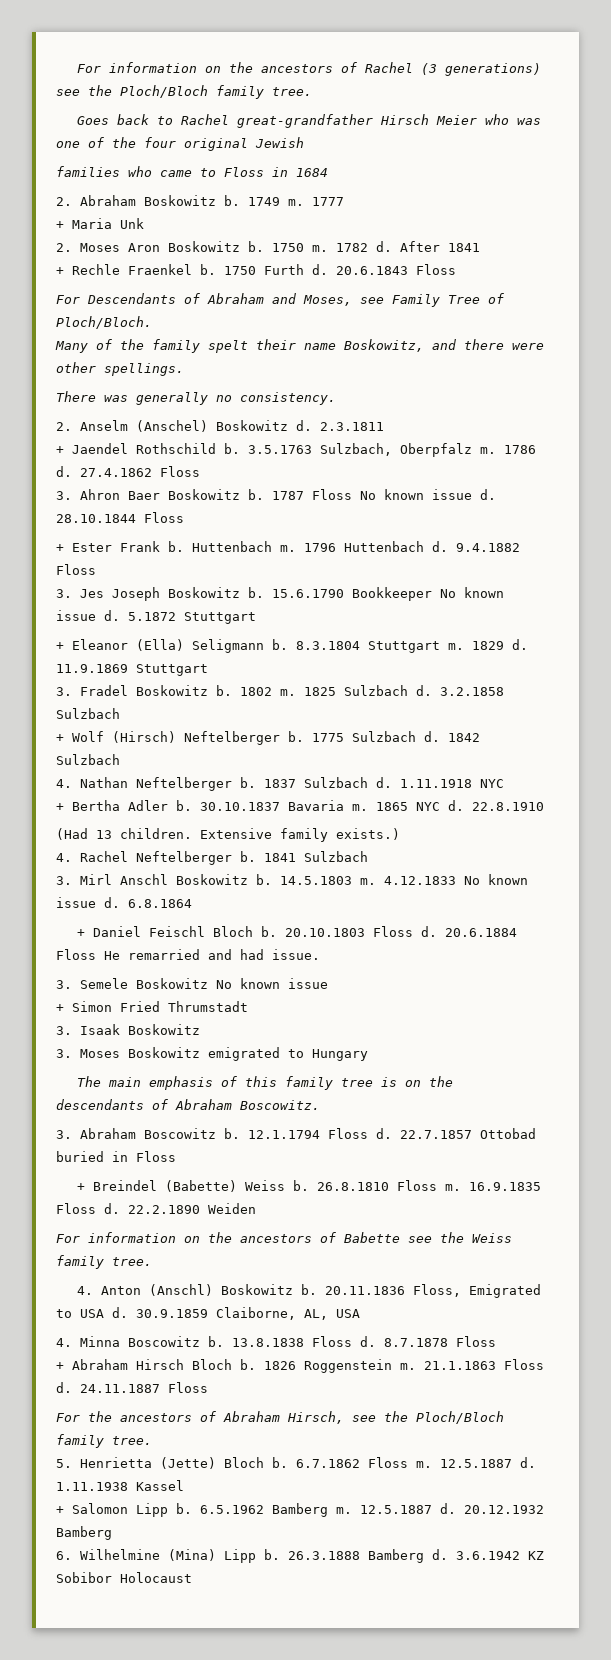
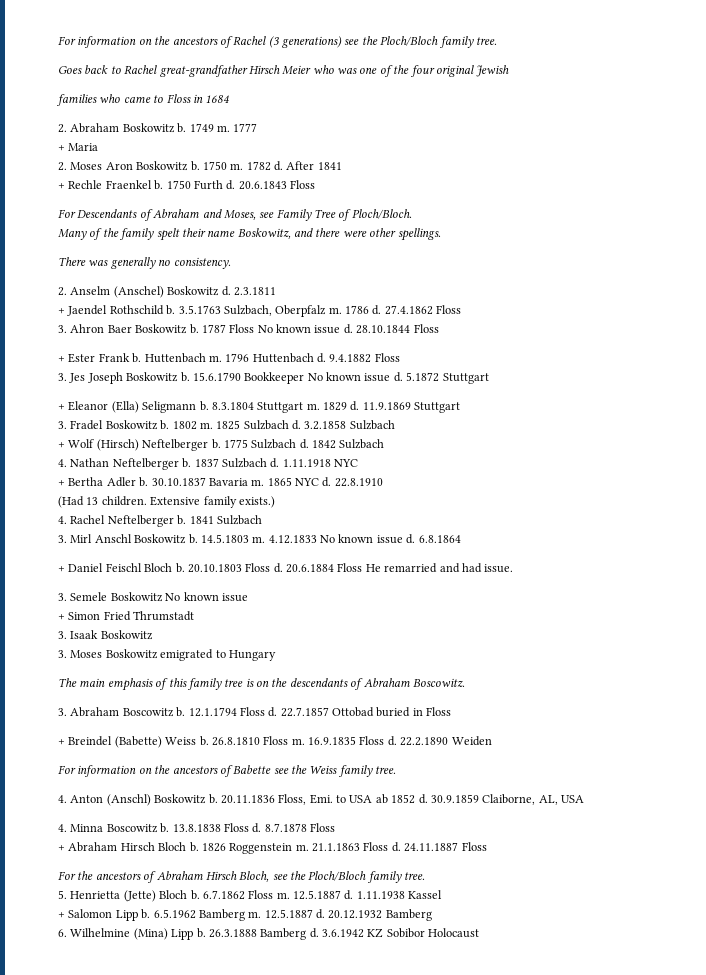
- + Maria Unk
+ + Maria
- 20.11.1836 Floss, Emigrated to USA d.
+ 20.11.1836 Floss, Emi. to USA ab 1852 d.
- For the ancestors of Abraham Hirsch, see the Ploch/Bloch family tree.
+ For the ancestors of Abraham Hirsch Bloch, see the Ploch/Bloch family tree.

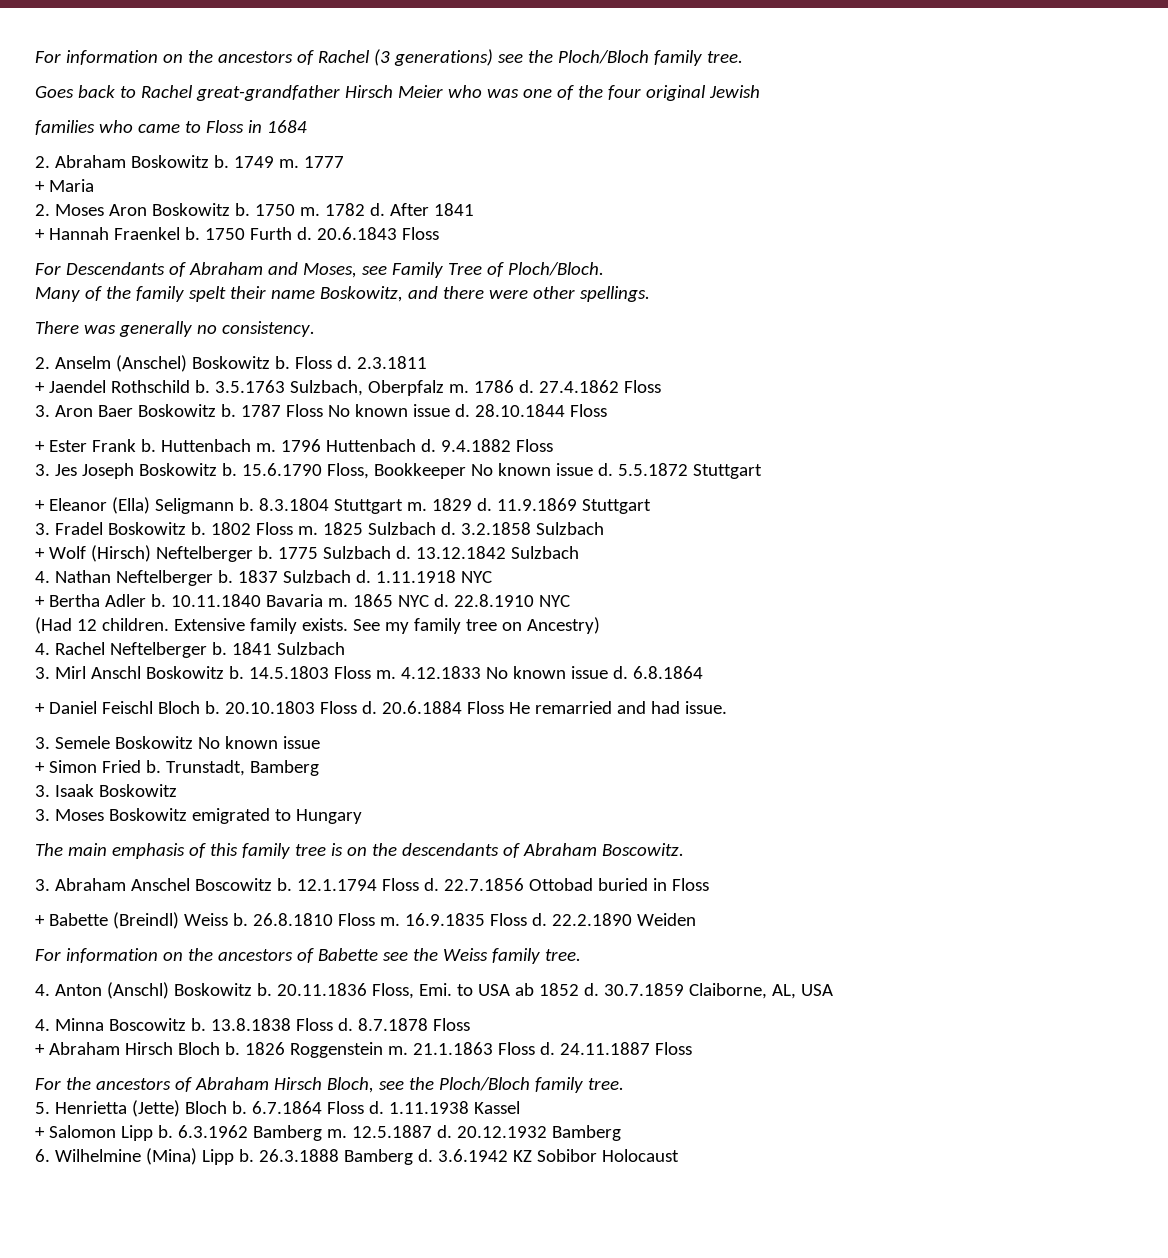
- + Rechle Fraenkel b.
+ + Hannah Fraenkel b.
- 2. Anselm (Anschel) Boskowitz d.
+ 2. Anselm (Anschel) Boskowitz b. Floss d.
- 3. Ahron Baer Boskowitz b.
+ 3. Aron Baer Boskowitz b.
- 15.6.1790 Bookkeeper No known issue d.
+ 15.6.1790 Floss, Bookkeeper No known issue d.
- 5.1872 Stuttgart
+ 5.5.1872 Stuttgart
- 1802 m.
+ 1802 Floss m.
- 1842 Sulzbach
+ 13.12.1842 Sulzbach
- 30.10.1837 Bavaria m.
+ 10.11.1840 Bavaria m.
- 22.8.1910
+ 22.8.1910 NYC
- (Had 13 children.
+ (Had 12 children.
- Extensive family exists.)
+ Extensive family exists. See my family tree on Ancestry)
- 14.5.1803 m.
+ 14.5.1803 Floss m.
- + Simon Fried Thrumstadt
+ + Simon Fried b. Trunstadt, Bamberg
- 3. Abraham Boscowitz b.
+ 3. Abraham Anschel Boscowitz b.
- 22.7.1857 Ottobad buried in Floss
+ 22.7.1856 Ottobad buried in Floss
- + Breindel (Babette) Weiss b.
+ + Babette (Breindl) Weiss b.
- 30.9.1859 Claiborne, AL, USA
+ 30.7.1859 Claiborne, AL, USA
- 6.7.1862 Floss m. 12.5.1887 d.
+ 6.7.1864 Floss d.
- 6.5.1962 Bamberg m.
+ 6.3.1962 Bamberg m.

